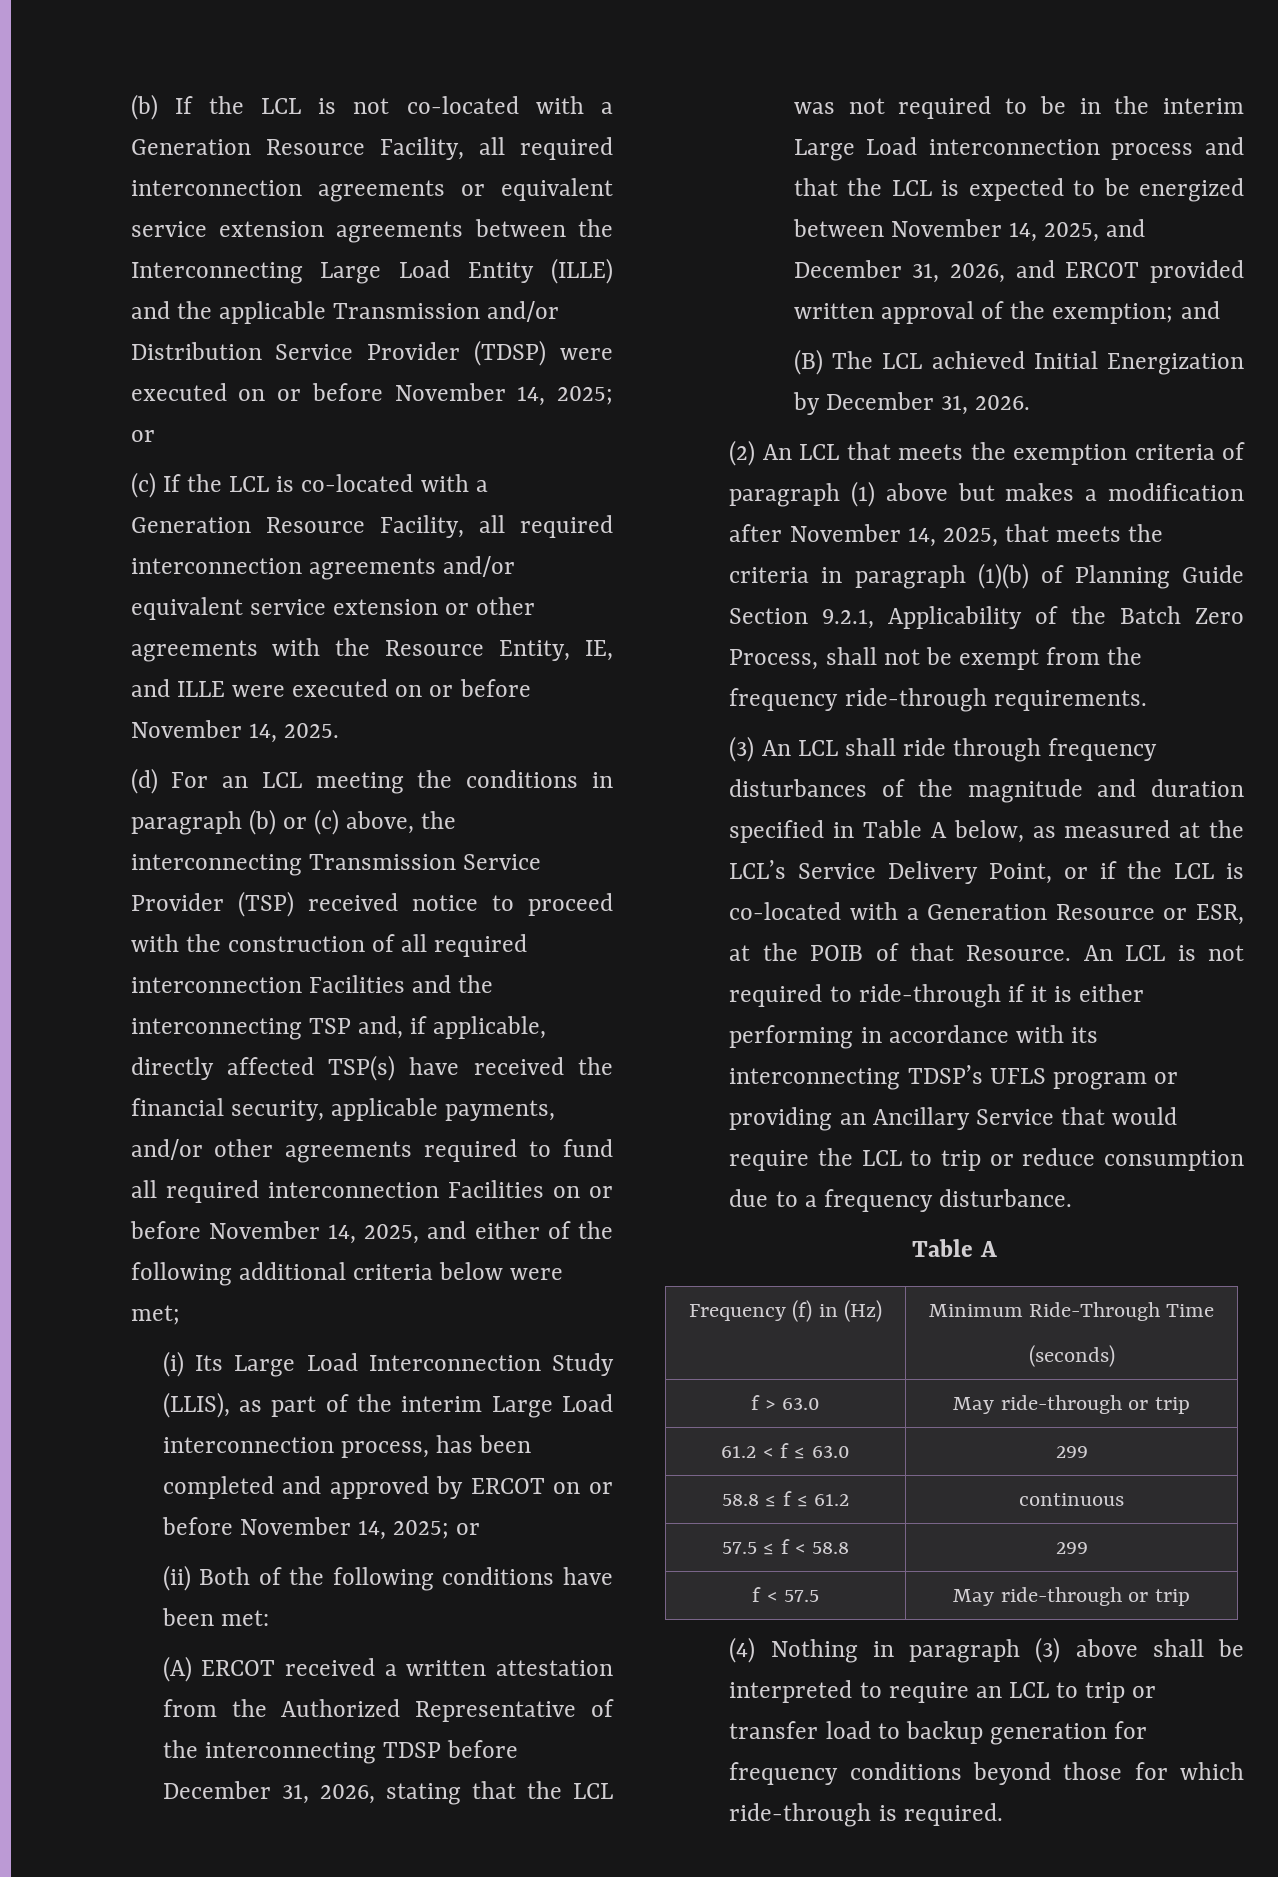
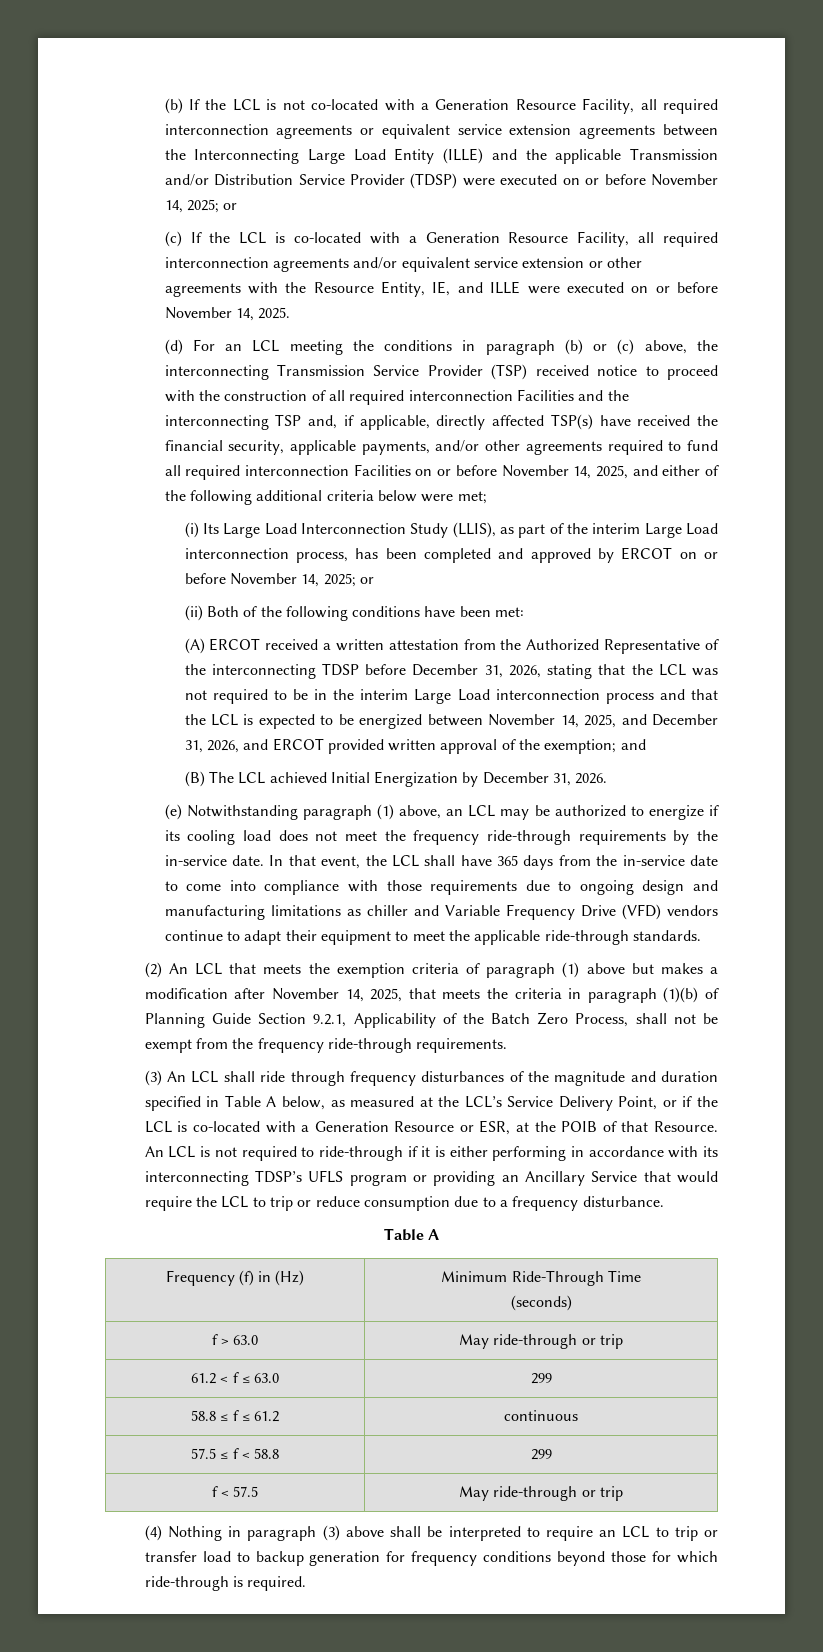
+ (e) Notwithstanding paragraph (1) above, an LCL may be authorized to energize if its cooling load does not meet the frequency ride-through requirements by the in-service date. In that event, the LCL shall have 365 days from the in-service date to come into compliance with those requirements due to ongoing design and manufacturing limitations as chiller and Variable Frequency Drive (VFD) vendors continue to adapt their equipment to meet the applicable ride-through standards.

